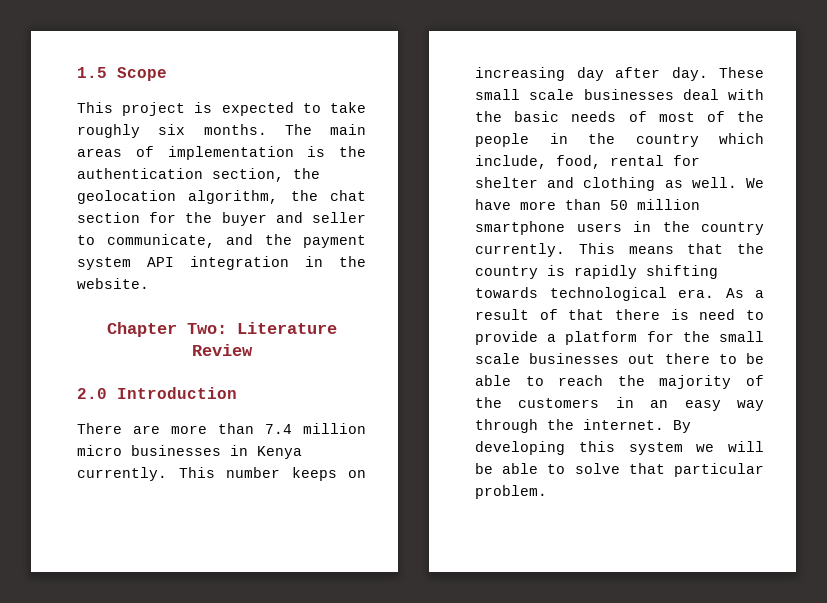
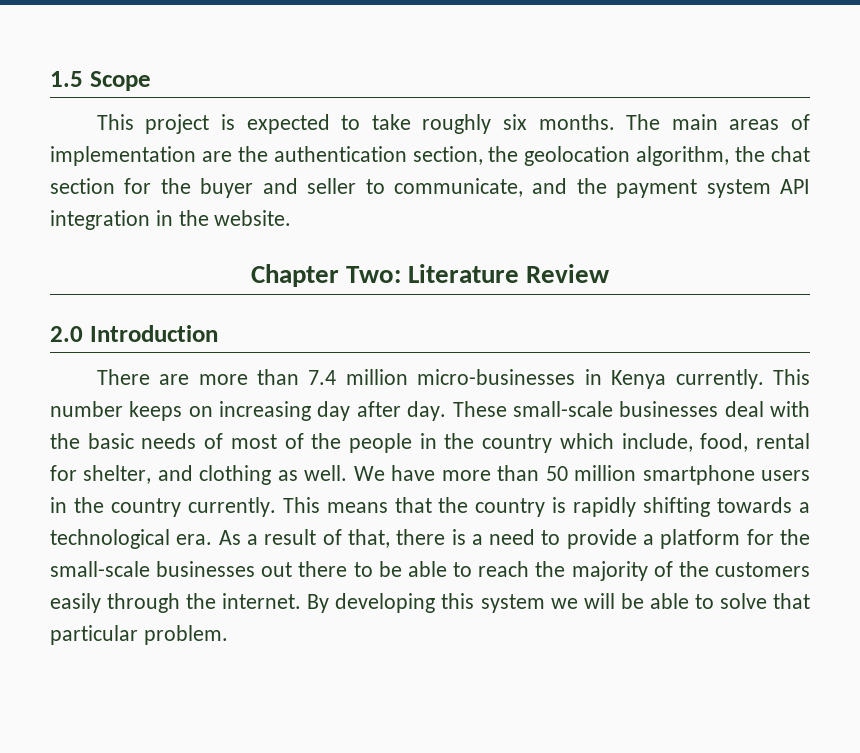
- The main areas of implementation is the authentication section, the geolocation algorithm, the chat section for the buyer and seller to communicate, and the payment system API integration in the website.
+ The main areas of implementation are the authentication section, the geolocation algorithm, the chat section for the buyer and seller to communicate, and the payment system API integration in the website.
- There are more than 7.4 million micro businesses in Kenya currently.
+ There are more than 7.4 million micro-businesses in Kenya currently.
- These small scale businesses deal with the basic needs of most of the people in the country which include, food, rental for shelter and clothing as well.
+ These small-scale businesses deal with the basic needs of most of the people in the country which include, food, rental for shelter, and clothing as well.
- This means that the country is rapidly shifting towards technological era.
+ This means that the country is rapidly shifting towards a technological era.
- As a result of that there is need to provide a platform for the small scale businesses out there to be able to reach the majority of the customers in an easy way through the internet.
+ As a result of that, there is a need to provide a platform for the small-scale businesses out there to be able to reach the majority of the customers easily through the internet.

